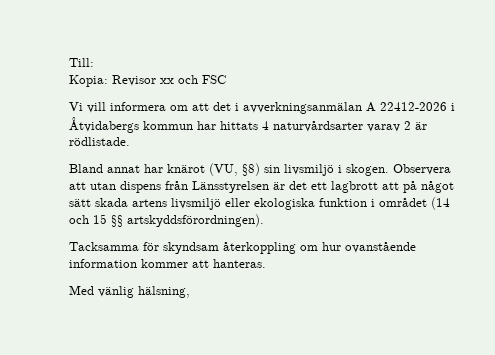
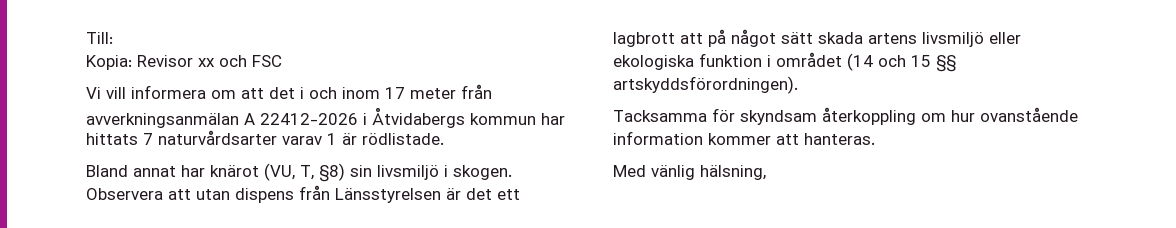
- Vi vill informera om att det i avverkningsanmälan A 22412-2026 i Åtvidabergs kommun har hittats 4 naturvårdsarter varav 2 är rödlistade.
+ Vi vill informera om att det i och inom 17 meter från avverkningsanmälan A 22412-2026 i Åtvidabergs kommun har hittats 7 naturvårdsarter varav 1 är rödlistade.
- Bland annat har knärot (VU, §8) sin livsmiljö i skogen.
+ Bland annat har knärot (VU, T, §8) sin livsmiljö i skogen.

